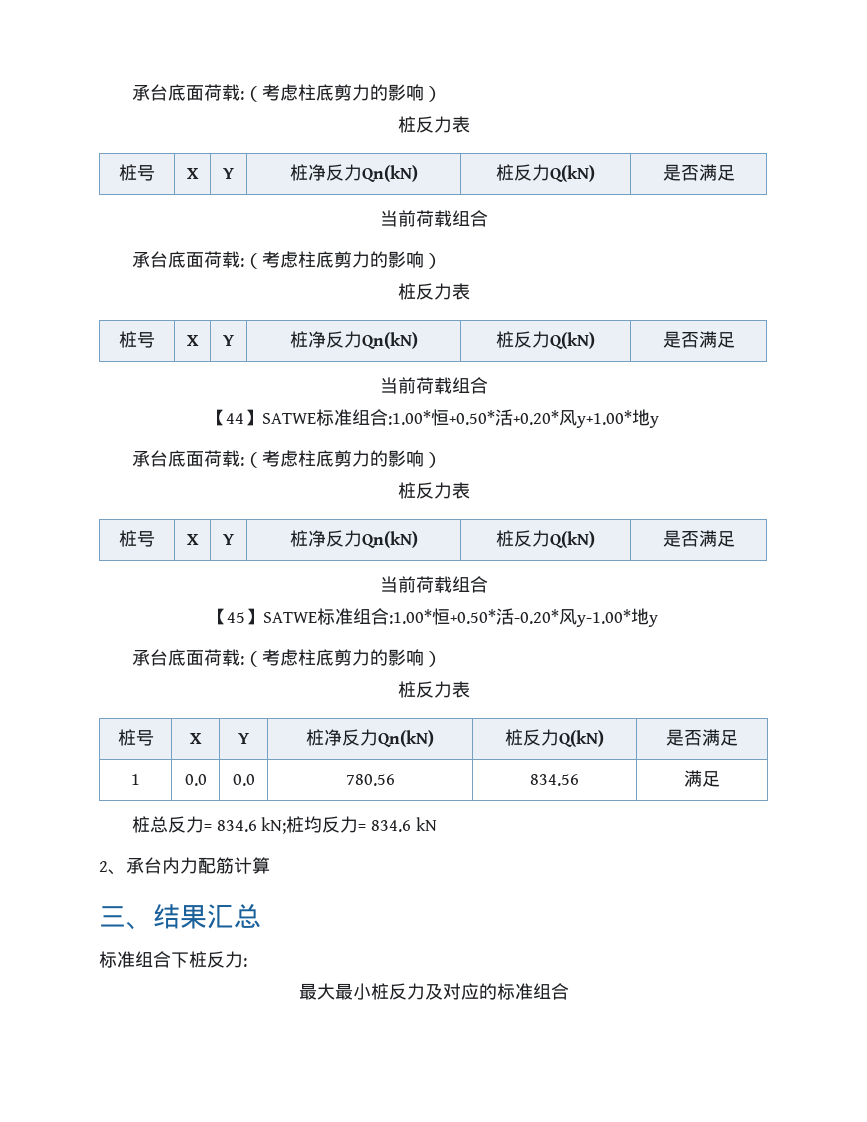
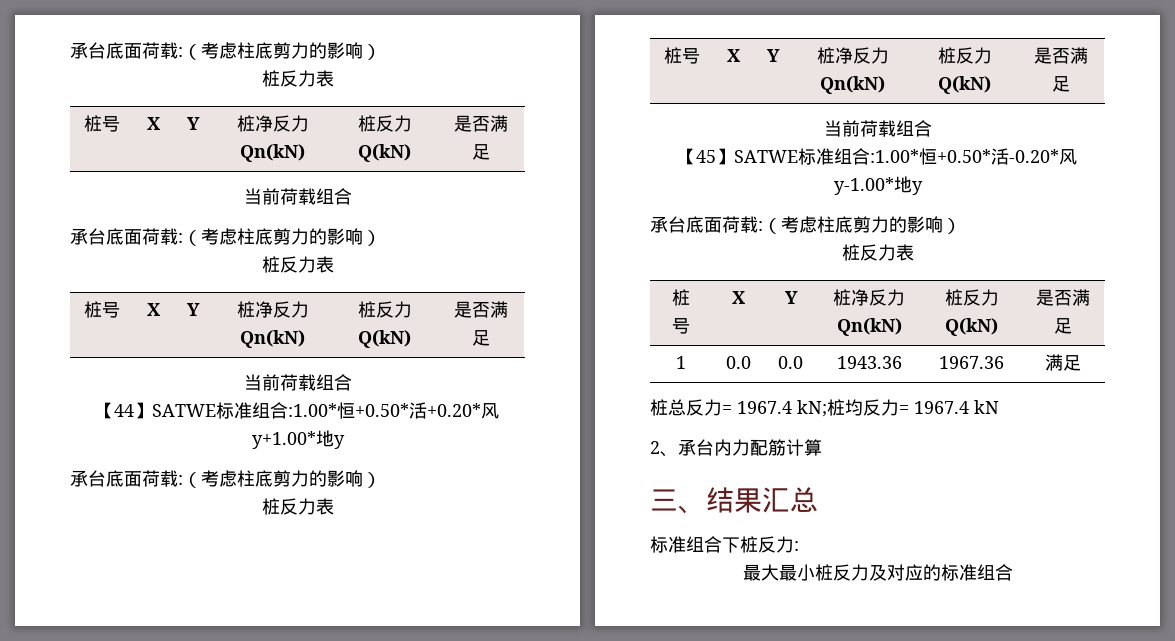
- 1 | 0.0 | 0.0 | 780.56 | 834.56 | 满足
+ 1 | 0.0 | 0.0 | 1943.36 | 1967.36 | 满足
- 桩总反力= 834.6 kN;桩均反力= 834.6 kN
+ 桩总反力= 1967.4 kN;桩均反力= 1967.4 kN

